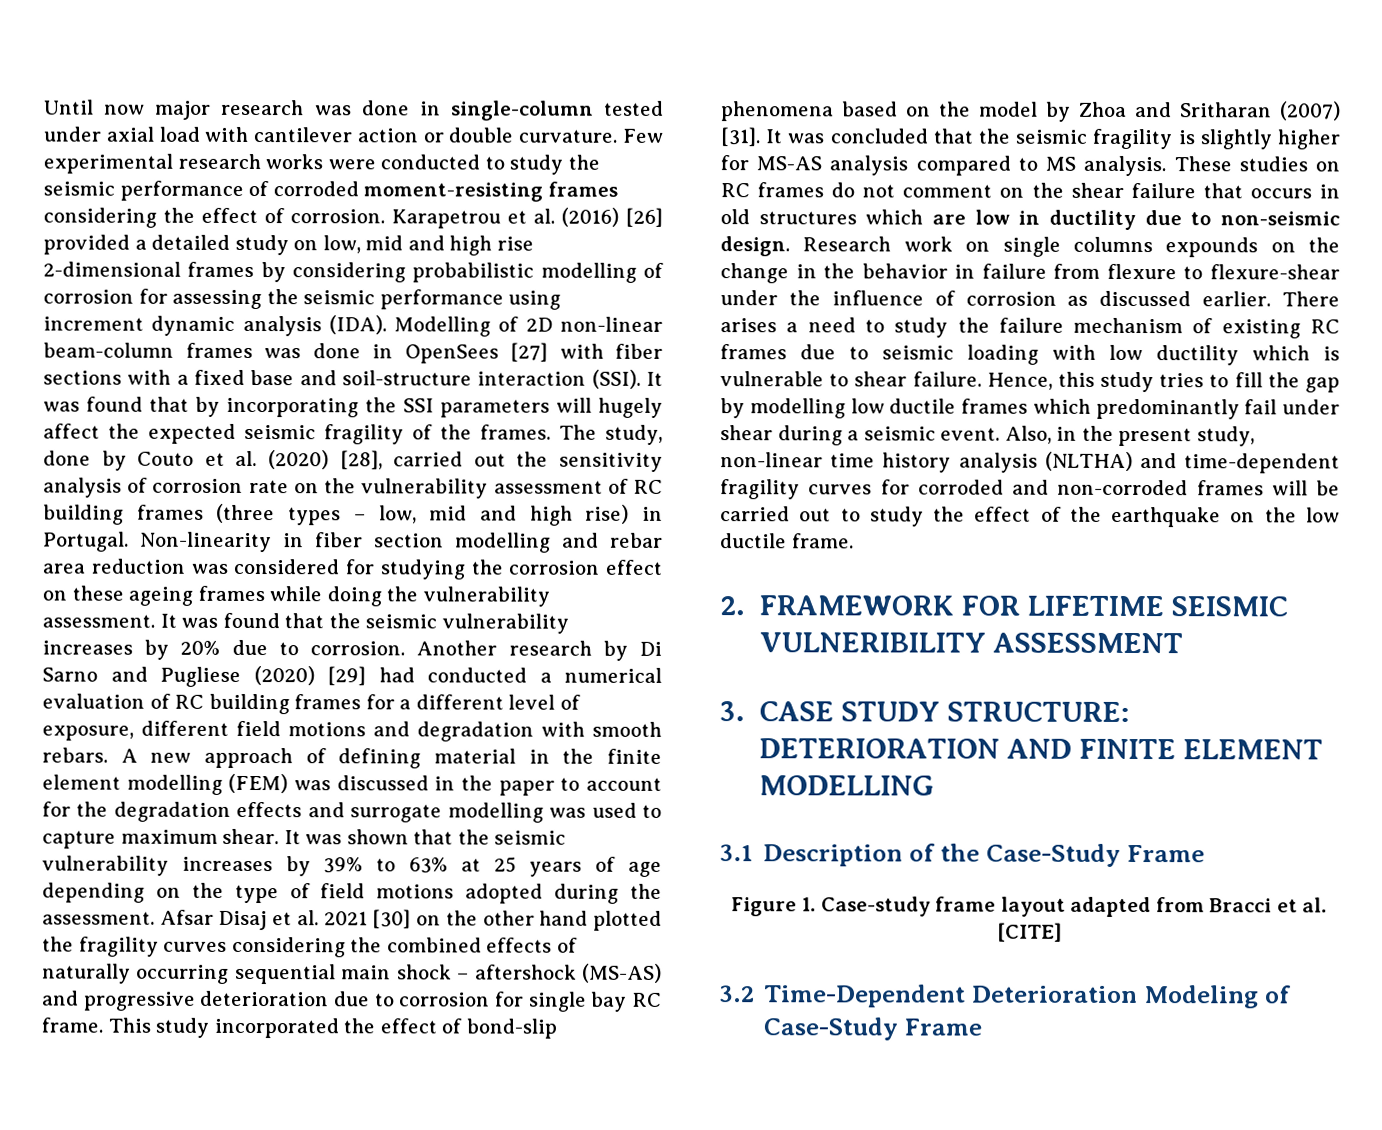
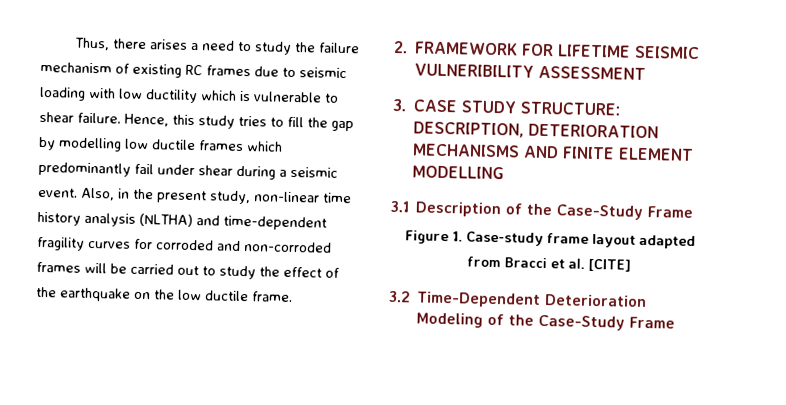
- Until now major research was done in single-column tested under axial load with cantilever action or double curvature. Few experimental research works were conducted to study the seismic performance of corroded moment-resisting frames considering the effect of corrosion. Karapetrou et al. (2016) [26] provided a detailed study on low, mid and high rise 2-dimensional frames by considering probabilistic modelling of corrosion for assessing the seismic performance using increment dynamic analysis (IDA). Modelling of 2D non-linear beam-column frames was done in OpenSees [27] with fiber sections with a fixed base and soil-structure interaction (SSI). It was found that by incorporating the SSI parameters will hugely affect the expected seismic fragility of the frames. The study, done by Couto et al. (2020) [28], carried out the sensitivity analysis of corrosion rate on the vulnerability assessment of RC building frames (three types – low, mid and high rise) in Portugal. Non-linearity in fiber section modelling and rebar area reduction was considered for studying the corrosion effect on these ageing frames while doing the vulnerability assessment. It was found that the seismic vulnerability increases by 20% due to corrosion. Another research by Di Sarno and Pugliese (2020) [29] had conducted a numerical evaluation of RC building frames for a different level of exposure, different field motions and degradation with smooth rebars. A new approach of defining material in the finite element modelling (FEM) was discussed in the paper to account for the degradation effects and surrogate modelling was used to capture maximum shear. It was shown that the seismic vulnerability increases by 39% to 63% at 25 years of age depending on the type of field motions adopted during the assessment. Afsar Disaj et al. 2021 [30] on the other hand plotted the fragility curves considering the combined effects of naturally occurring sequential main shock – aftershock (MS-AS) and progressive deterioration due to corrosion for single bay RC frame. This study incorporated the effect of bond-slip phenomena based on the model by Zhoa and Sritharan (2007) [31]. It was concluded that the seismic fragility is slightly higher for MS-AS analysis compared to MS analysis. These studies on RC frames do not comment on the shear failure that occurs in old structures which are low in ductility due to non-seismic design. Research work on single columns expounds on the change in the behavior in failure from flexure to flexure-shear under the influence of corrosion as discussed earlier. There arises a need to study the failure mechanism of existing RC frames due to seismic loading with low ductility which is vulnerable to shear failure.
+ Thus, there arises a need to study the failure mechanism of existing RC frames due to seismic loading with low ductility which is vulnerable to shear failure.
- 3. CASE STUDY STRUCTURE: DETERIORATION AND FINITE ELEMENT MODELLING
+ 3. CASE STUDY STRUCTURE: DESCRIPTION, DETERIORATION MECHANISMS AND FINITE ELEMENT MODELLING
- 3.2 Time-Dependent Deterioration Modeling of Case-Study Frame
+ 3.2 Time-Dependent Deterioration Modeling of the Case-Study Frame

